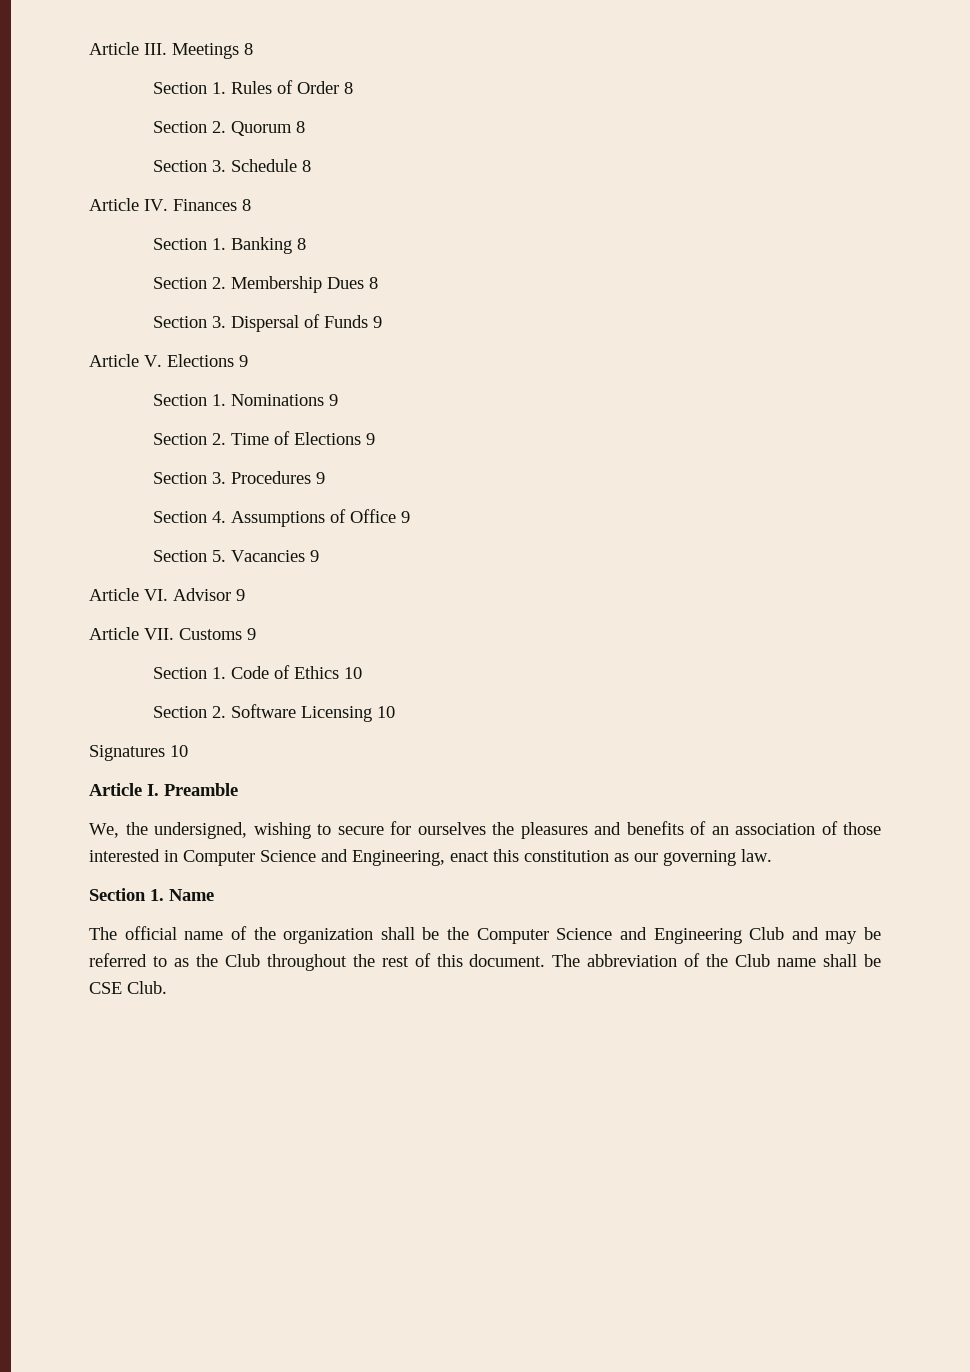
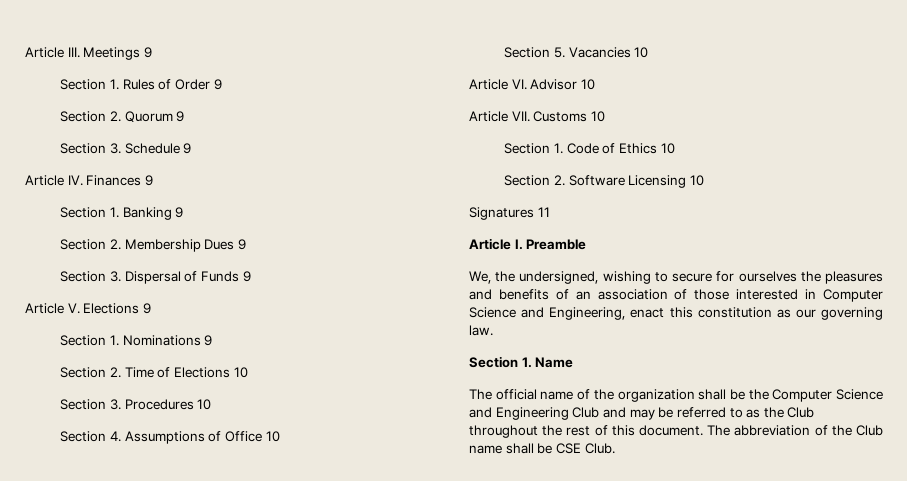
- Article III. Meetings 8
+ Article III. Meetings 9
- Section 1. Rules of Order 8
+ Section 1. Rules of Order 9
- Section 2. Quorum 8
+ Section 2. Quorum 9
- Section 3. Schedule 8
+ Section 3. Schedule 9
- Article IV. Finances 8
+ Article IV. Finances 9
- Section 1. Banking 8
+ Section 1. Banking 9
- Section 2. Membership Dues 8
+ Section 2. Membership Dues 9
- Section 2. Time of Elections 9
+ Section 2. Time of Elections 10
- Section 3. Procedures 9
+ Section 3. Procedures 10
- Section 4. Assumptions of Office 9
+ Section 4. Assumptions of Office 10
- Section 5. Vacancies 9
+ Section 5. Vacancies 10
- Article VI. Advisor 9
+ Article VI. Advisor 10
- Article VII. Customs 9
+ Article VII. Customs 10
- Signatures 10
+ Signatures 11

